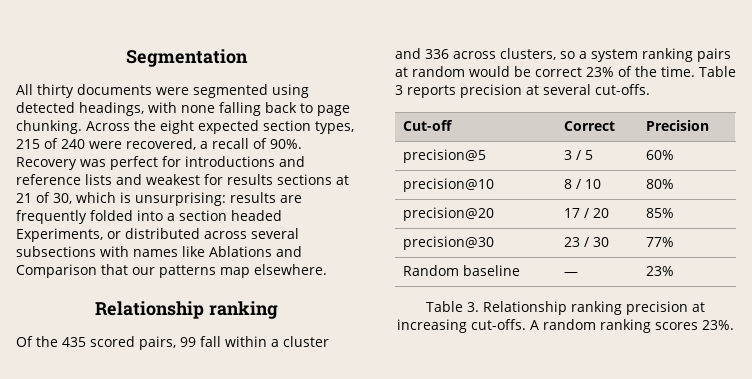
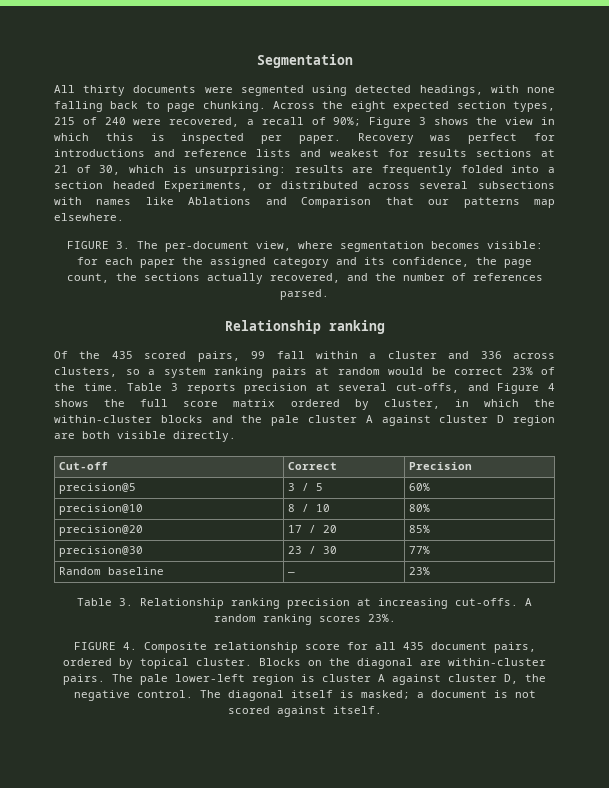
- Across the eight expected section types, 215 of 240 were recovered, a recall of 90%.
+ Across the eight expected section types, 215 of 240 were recovered, a recall of 90%; Figure 3 shows the view in which this is inspected per paper.
+ FIGURE 3. The per-document view, where segmentation becomes visible: for each paper the assigned category and its confidence, the page count, the sections actually recovered, and the number of references parsed.
- Table 3 reports precision at several cut-offs.
+ Table 3 reports precision at several cut-offs, and Figure 4 shows the full score matrix ordered by cluster, in which the within-cluster blocks and the pale cluster A against cluster D region are both visible directly.
+ FIGURE 4. Composite relationship score for all 435 document pairs, ordered by topical cluster. Blocks on the diagonal are within-cluster pairs. The pale lower-left region is cluster A against cluster D, the negative control. The diagonal itself is masked; a document is not scored against itself.

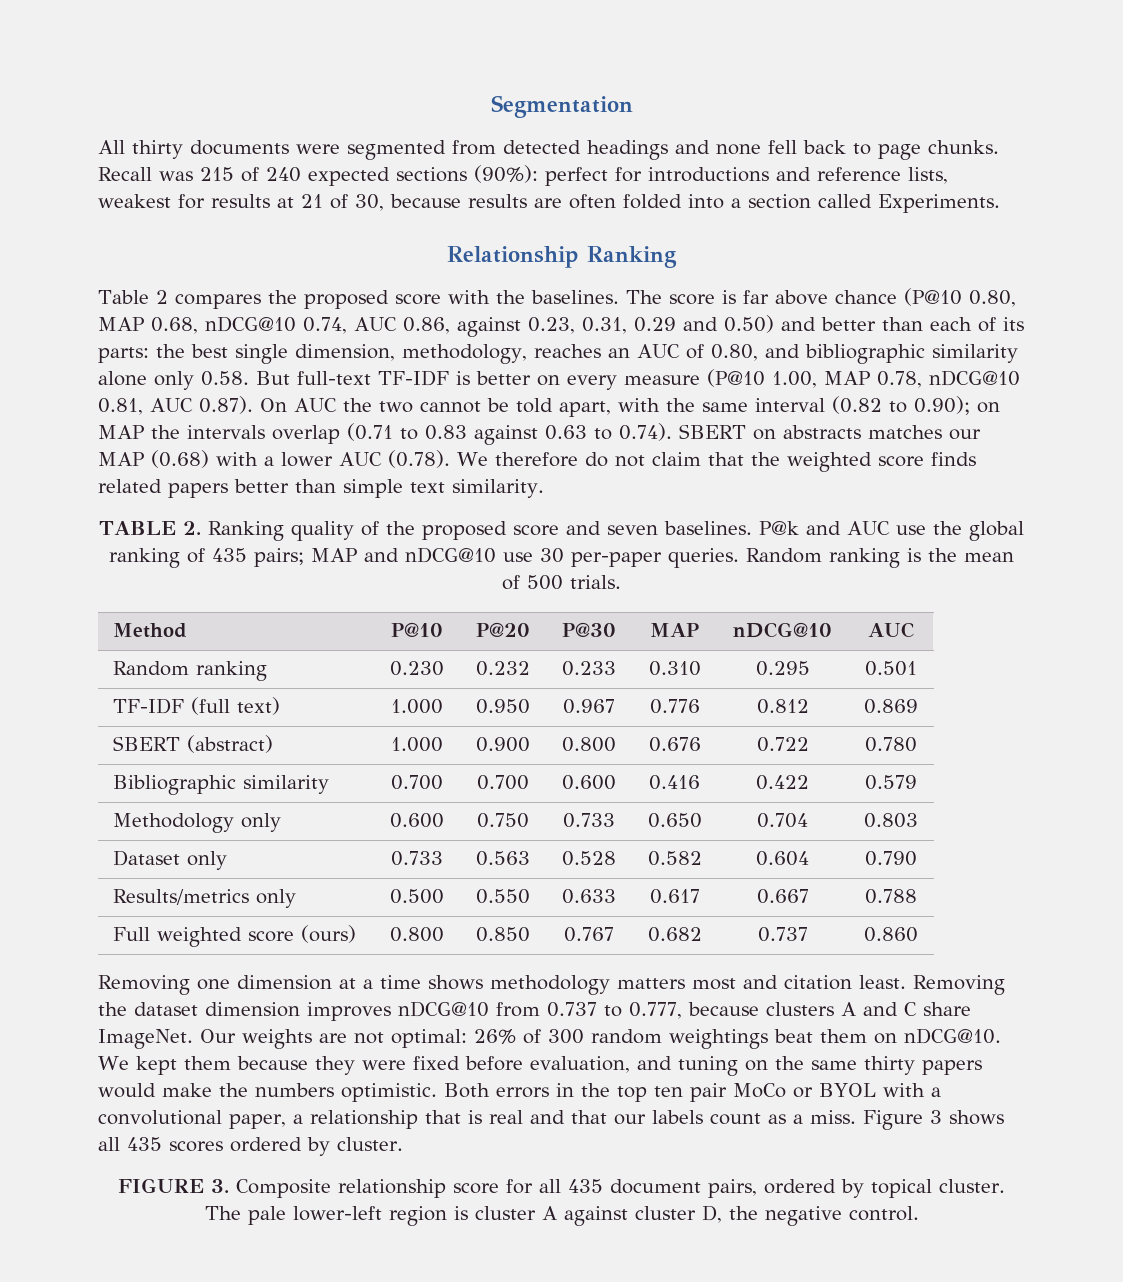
- All thirty documents were segmented using detected headings, with none falling back to page chunking. Across the eight expected section types, 215 of 240 were recovered, a recall of 90%; Figure 3 shows the view in which this is inspected per paper. Recovery was perfect for introductions and reference lists and weakest for results sections at 21 of 30, which is unsurprising: results are frequently folded into a section headed Experiments, or distributed across several subsections with names like Ablations and Comparison that our patterns map elsewhere.
- FIGURE 3. The per-document view, where segmentation becomes visible: for each paper the assigned category and its confidence, the page count, the sections actually recovered, and the number of references parsed.
- Relationship ranking
- Of the 435 scored pairs, 99 fall within a cluster and 336 across clusters, so a system ranking pairs at random would be correct 23% of the time. Table 3 reports precision at several cut-offs, and Figure 4 shows the full score matrix ordered by cluster, in which the within-cluster blocks and the pale cluster A against cluster D region are both visible directly.
- Cut-off | Correct | Precision
- precision@5 | 3 / 5 | 60%
- precision@10 | 8 / 10 | 80%
- precision@20 | 17 / 20 | 85%
- precision@30 | 23 / 30 | 77%
- Random baseline | — | 23%
- Table 3. Relationship ranking precision at increasing cut-offs. A random ranking scores 23%.
- FIGURE 4. Composite relationship score for all 435 document pairs, ordered by topical cluster.
+ All thirty documents were segmented from detected headings and none fell back to page chunks. Recall was 215 of 240 expected sections (90%): perfect for introductions and reference lists, weakest for results at 21 of 30, because results are often folded into a section called Experiments.
+ Relationship Ranking
+ Table 2 compares the proposed score with the baselines. The score is far above chance (P@10 0.80, MAP 0.68, nDCG@10 0.74, AUC 0.86, against 0.23, 0.31, 0.29 and 0.50) and better than each of its parts: the best single dimension, methodology, reaches an AUC of 0.80, and bibliographic similarity alone only 0.58. But full-text TF-IDF is better on every measure (P@10 1.00, MAP 0.78, nDCG@10 0.81, AUC 0.87). On AUC the two cannot be told apart, with the same interval (0.82 to 0.90); on MAP the intervals overlap (0.71 to 0.83 against 0.63 to 0.74). SBERT on abstracts matches our MAP (0.68) with a lower AUC (0.78). We therefore do not claim that the weighted score finds related papers better than simple text similarity.
+ TABLE 2. Ranking quality of the proposed score and seven baselines. P@k and AUC use the global ranking of 435 pairs; MAP and nDCG@10 use 30 per-paper queries. Random ranking is the mean of 500 trials.
+ Method | P@10 | P@20 | P@30 | MAP | nDCG@10 | AUC
+ Random ranking | 0.230 | 0.232 | 0.233 | 0.310 | 0.295 | 0.501
+ TF-IDF (full text) | 1.000 | 0.950 | 0.967 | 0.776 | 0.812 | 0.869
+ SBERT (abstract) | 1.000 | 0.900 | 0.800 | 0.676 | 0.722 | 0.780
+ Bibliographic similarity | 0.700 | 0.700 | 0.600 | 0.416 | 0.422 | 0.579
+ Methodology only | 0.600 | 0.750 | 0.733 | 0.650 | 0.704 | 0.803
+ Dataset only | 0.733 | 0.563 | 0.528 | 0.582 | 0.604 | 0.790
+ Results/metrics only | 0.500 | 0.550 | 0.633 | 0.617 | 0.667 | 0.788
+ Full weighted score (ours) | 0.800 | 0.850 | 0.767 | 0.682 | 0.737 | 0.860
+ Removing one dimension at a time shows methodology matters most and citation least. Removing the dataset dimension improves nDCG@10 from 0.737 to 0.777, because clusters A and C share ImageNet. Our weights are not optimal: 26% of 300 random weightings beat them on nDCG@10. We kept them because they were fixed before evaluation, and tuning on the same thirty papers would make the numbers optimistic. Both errors in the top ten pair MoCo or BYOL with a convolutional paper, a relationship that is real and that our labels count as a miss. Figure 3 shows all 435 scores ordered by cluster.
+ FIGURE 3. Composite relationship score for all 435 document pairs, ordered by topical cluster.
- Blocks on the diagonal are within-cluster pairs.
- The diagonal itself is masked; a document is not scored against itself.

